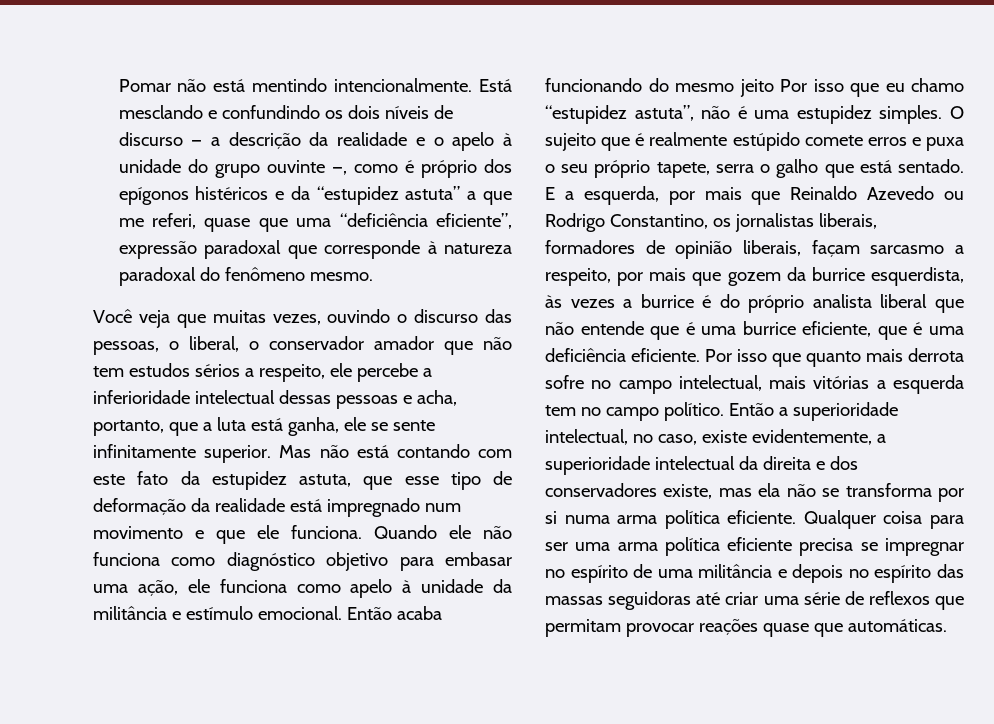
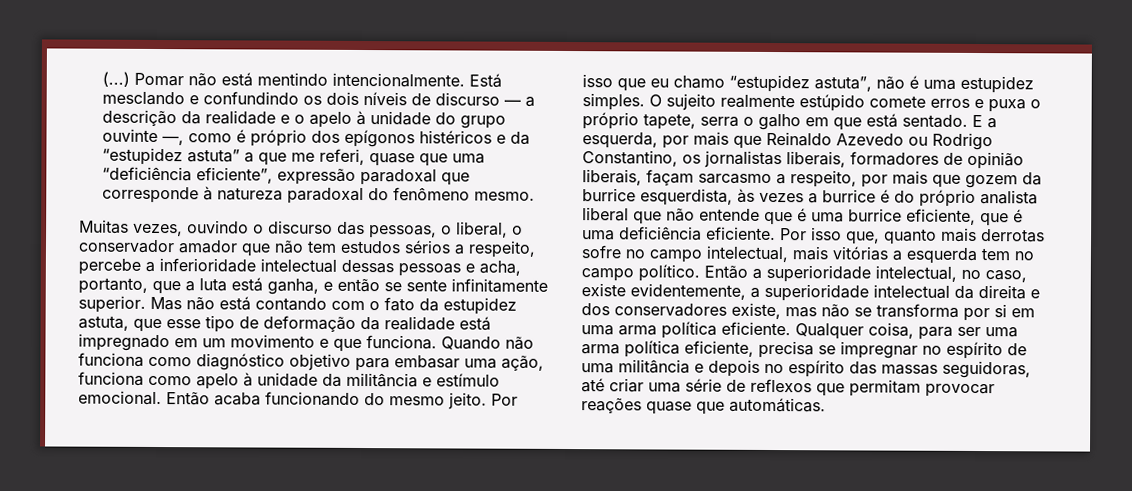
+ (...)
- Você veja que muitas vezes, ouvindo o discurso das pessoas, o liberal, o conservador amador que não tem estudos sérios a respeito, ele percebe a inferioridade intelectual dessas pessoas e acha, portanto, que a luta está ganha, ele se sente infinitamente superior.
+ Muitas vezes, ouvindo o discurso das pessoas, o liberal, o conservador amador que não tem estudos sérios a respeito, percebe a inferioridade intelectual dessas pessoas e acha, portanto, que a luta está ganha, e então se sente infinitamente superior.
- Mas não está contando com este fato da estupidez astuta, que esse tipo de deformação da realidade está impregnado num movimento e que ele funciona.
+ Mas não está contando com o fato da estupidez astuta, que esse tipo de deformação da realidade está impregnado em um movimento e que funciona.
- Quando ele não funciona como diagnóstico objetivo para embasar uma ação, ele funciona como apelo à unidade da militância e estímulo emocional.
+ Quando não funciona como diagnóstico objetivo para embasar uma ação, funciona como apelo à unidade da militância e estímulo emocional.
- Então acaba funcionando do mesmo jeito Por isso que eu chamo “estupidez astuta”, não é uma estupidez simples.
+ Então acaba funcionando do mesmo jeito. Por isso que eu chamo “estupidez astuta”, não é uma estupidez simples.
- O sujeito que é realmente estúpido comete erros e puxa o seu próprio tapete, serra o galho que está sentado.
+ O sujeito realmente estúpido comete erros e puxa o próprio tapete, serra o galho em que está sentado.
- Por isso que quanto mais derrota sofre no campo intelectual, mais vitórias a esquerda tem no campo político.
+ Por isso que, quanto mais derrotas sofre no campo intelectual, mais vitórias a esquerda tem no campo político.
- Então a superioridade intelectual, no caso, existe evidentemente, a superioridade intelectual da direita e dos conservadores existe, mas ela não se transforma por si numa arma política eficiente.
+ Então a superioridade intelectual, no caso, existe evidentemente, a superioridade intelectual da direita e dos conservadores existe, mas não se transforma por si em uma arma política eficiente.
- Qualquer coisa para ser uma arma política eficiente precisa se impregnar no espírito de uma militância e depois no espírito das massas seguidoras até criar uma série de reflexos que permitam provocar reações quase que automáticas.
+ Qualquer coisa, para ser uma arma política eficiente, precisa se impregnar no espírito de uma militância e depois no espírito das massas seguidoras, até criar uma série de reflexos que permitam provocar reações quase que automáticas.

